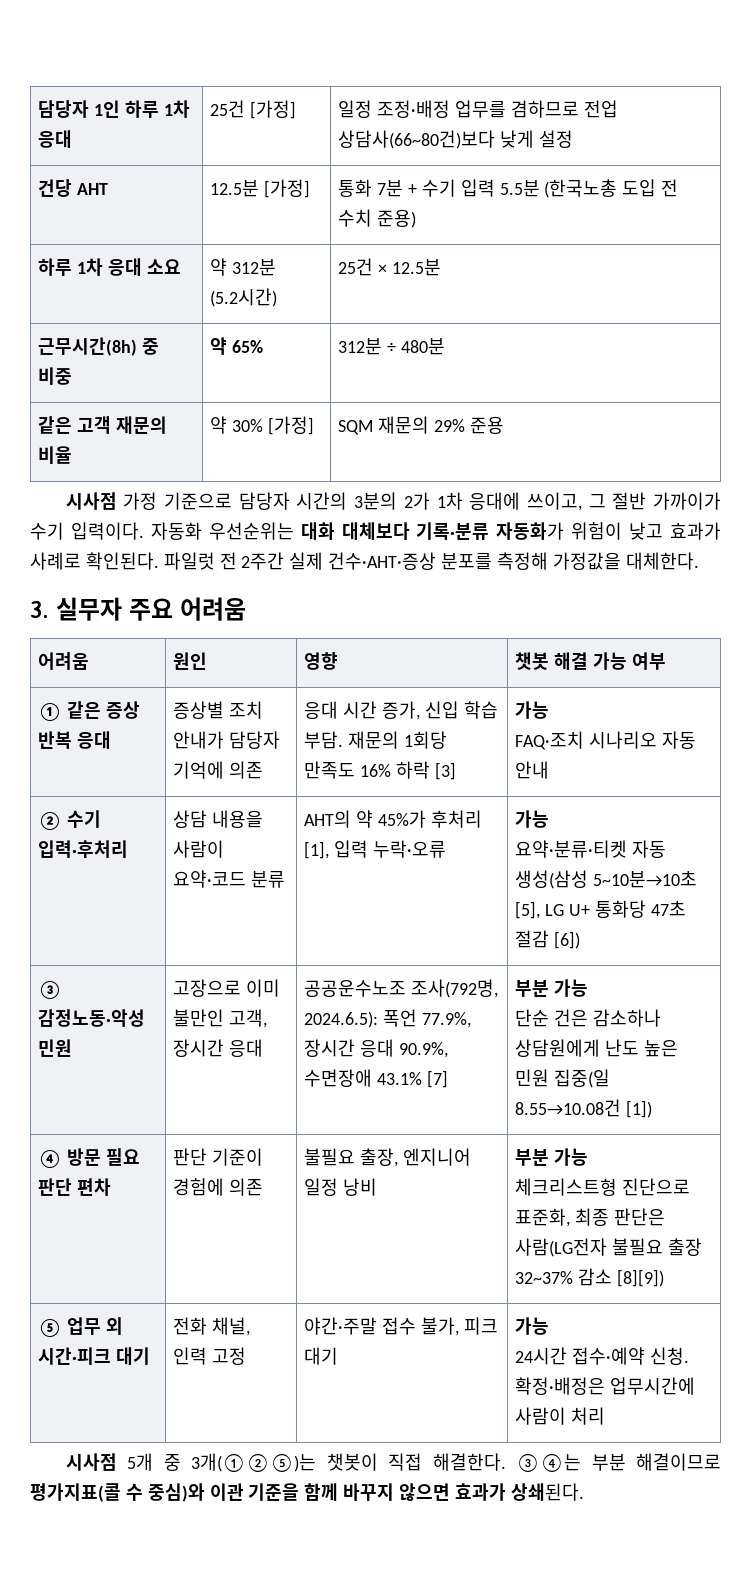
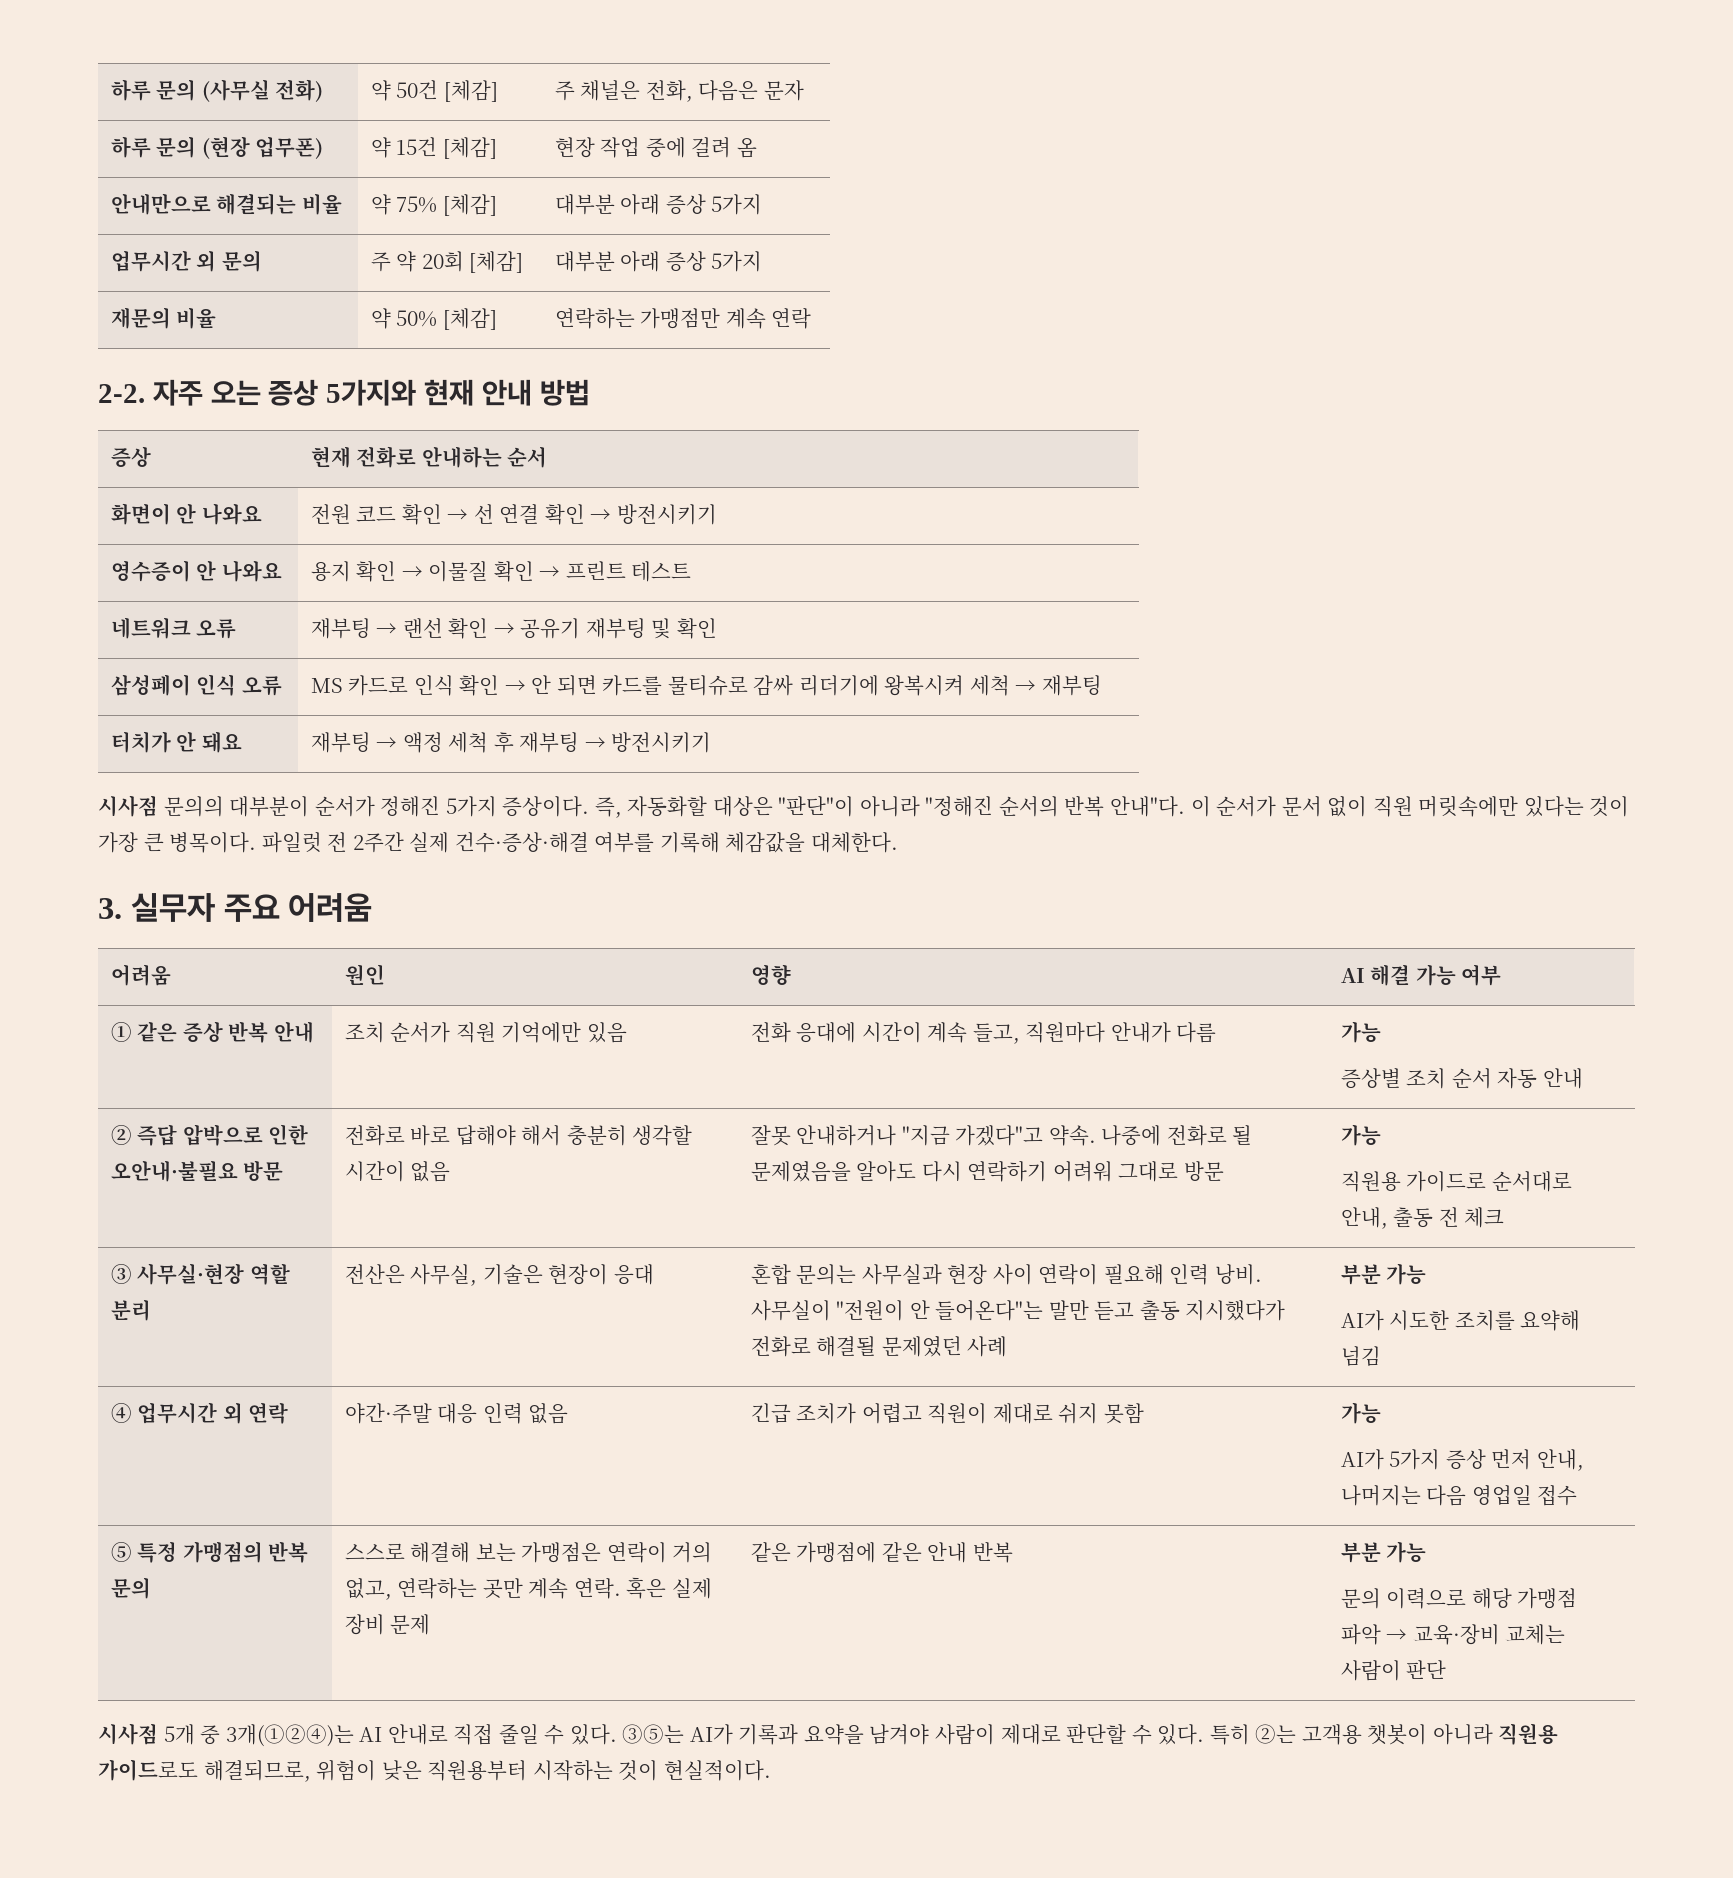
- 담당자 1인 하루 1차 응대 | 25건 [가정] | 일정 조정·배정 업무를 겸하므로 전업 상담사(66~80건)보다 낮게 설정
- 건당 AHT | 12.5분 [가정] | 통화 7분 + 수기 입력 5.5분 (한국노총 도입 전 수치 준용)
- 하루 1차 응대 소요 | 약 312분 (5.2시간) | 25건 × 12.5분
- 근무시간(8h) 중 비중 | 약 65% | 312분 ÷ 480분
- 같은 고객 재문의 비율 | 약 30% [가정] | SQM 재문의 29% 준용
- 시사점 가정 기준으로 담당자 시간의 3분의 2가 1차 응대에 쓰이고, 그 절반 가까이가 수기 입력이다. 자동화 우선순위는 대화 대체보다 기록·분류 자동화가 위험이 낮고 효과가 사례로 확인된다. 파일럿 전 2주간 실제 건수·AHT·증상 분포를 측정해 가정값을 대체한다.
+ 하루 문의 (사무실 전화) | 약 50건 [체감] | 주 채널은 전화, 다음은 문자
+ 하루 문의 (현장 업무폰) | 약 15건 [체감] | 현장 작업 중에 걸려 옴
+ 안내만으로 해결되는 비율 | 약 75% [체감] | 대부분 아래 증상 5가지
+ 업무시간 외 문의 | 주 약 20회 [체감] | 대부분 아래 증상 5가지
+ 재문의 비율 | 약 50% [체감] | 연락하는 가맹점만 계속 연락
+ 2-2. 자주 오는 증상 5가지와 현재 안내 방법
+ 증상 | 현재 전화로 안내하는 순서
+ 화면이 안 나와요 | 전원 코드 확인 → 선 연결 확인 → 방전시키기
+ 영수증이 안 나와요 | 용지 확인 → 이물질 확인 → 프린트 테스트
+ 네트워크 오류 | 재부팅 → 랜선 확인 → 공유기 재부팅 및 확인
+ 삼성페이 인식 오류 | MS 카드로 인식 확인 → 안 되면 카드를 물티슈로 감싸 리더기에 왕복시켜 세척 → 재부팅
+ 터치가 안 돼요 | 재부팅 → 액정 세척 후 재부팅 → 방전시키기
+ 시사점 문의의 대부분이 순서가 정해진 5가지 증상이다. 즉, 자동화할 대상은 "판단"이 아니라 "정해진 순서의 반복 안내"다. 이 순서가 문서 없이 직원 머릿속에만 있다는 것이 가장 큰 병목이다. 파일럿 전 2주간 실제 건수·증상·해결 여부를 기록해 체감값을 대체한다.
- 어려움 | 원인 | 영향 | 챗봇 해결 가능 여부
+ 어려움 | 원인 | 영향 | AI 해결 가능 여부
- ① 같은 증상 반복 응대 | 증상별 조치 안내가 담당자 기억에 의존 | 응대 시간 증가, 신입 학습 부담. 재문의 1회당 만족도 16% 하락 [3] | 가능
- FAQ·조치 시나리오 자동 안내
- ② 수기 입력·후처리 | 상담 내용을 사람이 요약·코드 분류 | AHT의 약 45%가 후처리 [1], 입력 누락·오류 | 가능
- 요약·분류·티켓 자동 생성(삼성 5~10분→10초 [5], LG U+ 통화당 47초 절감 [6])
- ③ 감정노동·악성 민원 | 고장으로 이미 불만인 고객, 장시간 응대 | 공공운수노조 조사(792명, 2024.6.5): 폭언 77.9%, 장시간 응대 90.9%, 수면장애 43.1% [7] | 부분 가능
- 단순 건은 감소하나 상담원에게 난도 높은 민원 집중(일 8.55→10.08건 [1])
- ④ 방문 필요 판단 편차 | 판단 기준이 경험에 의존 | 불필요 출장, 엔지니어 일정 낭비 | 부분 가능
- 체크리스트형 진단으로 표준화, 최종 판단은 사람(LG전자 불필요 출장 32~37% 감소 [8][9])
- ⑤ 업무 외 시간·피크 대기 | 전화 채널, 인력 고정 | 야간·주말 접수 불가, 피크 대기 | 가능
- 24시간 접수·예약 신청. 확정·배정은 업무시간에 사람이 처리
- 시사점 5개 중 3개(①②⑤)는 챗봇이 직접 해결한다. ③④는 부분 해결이므로 평가지표(콜 수 중심)와 이관 기준을 함께 바꾸지 않으면 효과가 상쇄된다.
+ ① 같은 증상 반복 안내 | 조치 순서가 직원 기억에만 있음 | 전화 응대에 시간이 계속 들고, 직원마다 안내가 다름 | 가능
+ 증상별 조치 순서 자동 안내
+ ② 즉답 압박으로 인한 오안내·불필요 방문 | 전화로 바로 답해야 해서 충분히 생각할 시간이 없음 | 잘못 안내하거나 "지금 가겠다"고 약속. 나중에 전화로 될 문제였음을 알아도 다시 연락하기 어려워 그대로 방문 | 가능
+ 직원용 가이드로 순서대로 안내, 출동 전 체크
+ ③ 사무실·현장 역할 분리 | 전산은 사무실, 기술은 현장이 응대 | 혼합 문의는 사무실과 현장 사이 연락이 필요해 인력 낭비. 사무실이 "전원이 안 들어온다"는 말만 듣고 출동 지시했다가 전화로 해결될 문제였던 사례 | 부분 가능
+ AI가 시도한 조치를 요약해 넘김
+ ④ 업무시간 외 연락 | 야간·주말 대응 인력 없음 | 긴급 조치가 어렵고 직원이 제대로 쉬지 못함 | 가능
+ AI가 5가지 증상 먼저 안내, 나머지는 다음 영업일 접수
+ ⑤ 특정 가맹점의 반복 문의 | 스스로 해결해 보는 가맹점은 연락이 거의 없고, 연락하는 곳만 계속 연락. 혹은 실제 장비 문제 | 같은 가맹점에 같은 안내 반복 | 부분 가능
+ 문의 이력으로 해당 가맹점 파악 → 교육·장비 교체는 사람이 판단
+ 시사점 5개 중 3개(①②④)는 AI 안내로 직접 줄일 수 있다. ③⑤는 AI가 기록과 요약을 남겨야 사람이 제대로 판단할 수 있다. 특히 ②는 고객용 챗봇이 아니라 직원용 가이드로도 해결되므로, 위험이 낮은 직원용부터 시작하는 것이 현실적이다.

